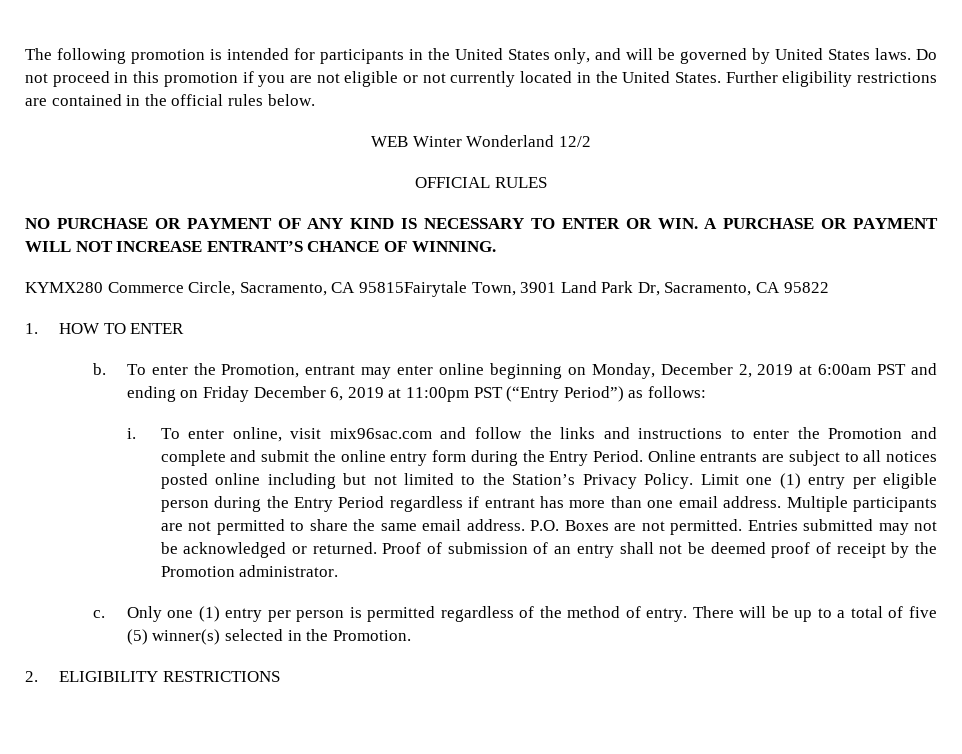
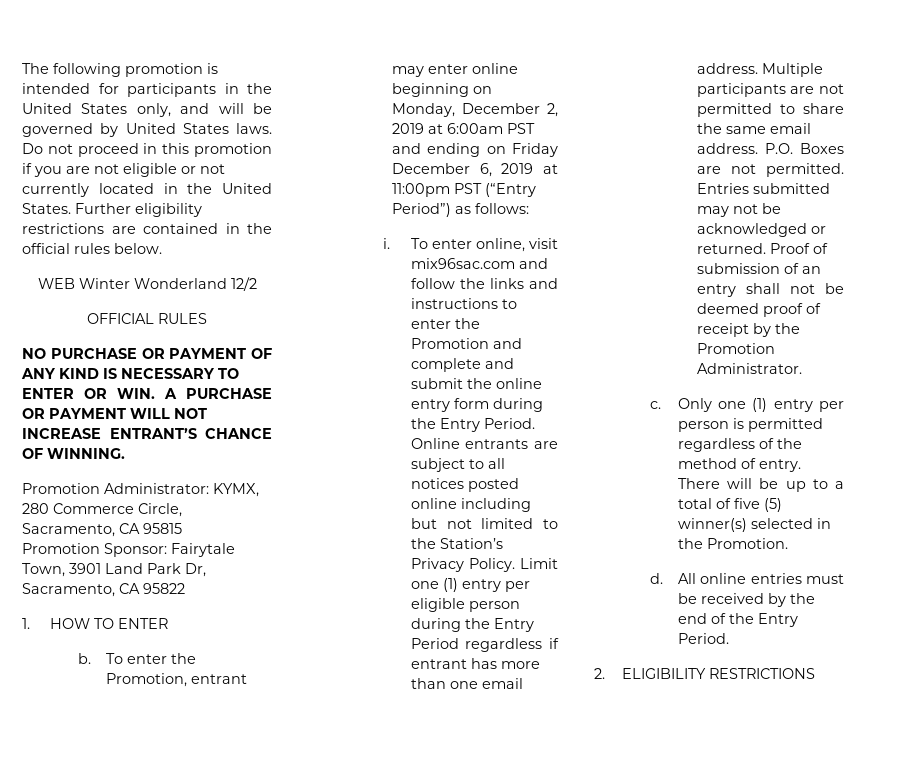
- KYMX280 Commerce Circle, Sacramento, CA 95815Fairytale Town, 3901 Land Park Dr, Sacramento, CA 95822
+ Promotion Administrator: KYMX, 280 Commerce Circle, Sacramento, CA 95815
+ Promotion Sponsor: Fairytale Town, 3901 Land Park Dr, Sacramento, CA 95822
- Proof of submission of an entry shall not be deemed proof of receipt by the Promotion administrator.
+ Proof of submission of an entry shall not be deemed proof of receipt by the Promotion Administrator.
+ d. All online entries must be received by the end of the Entry Period.

